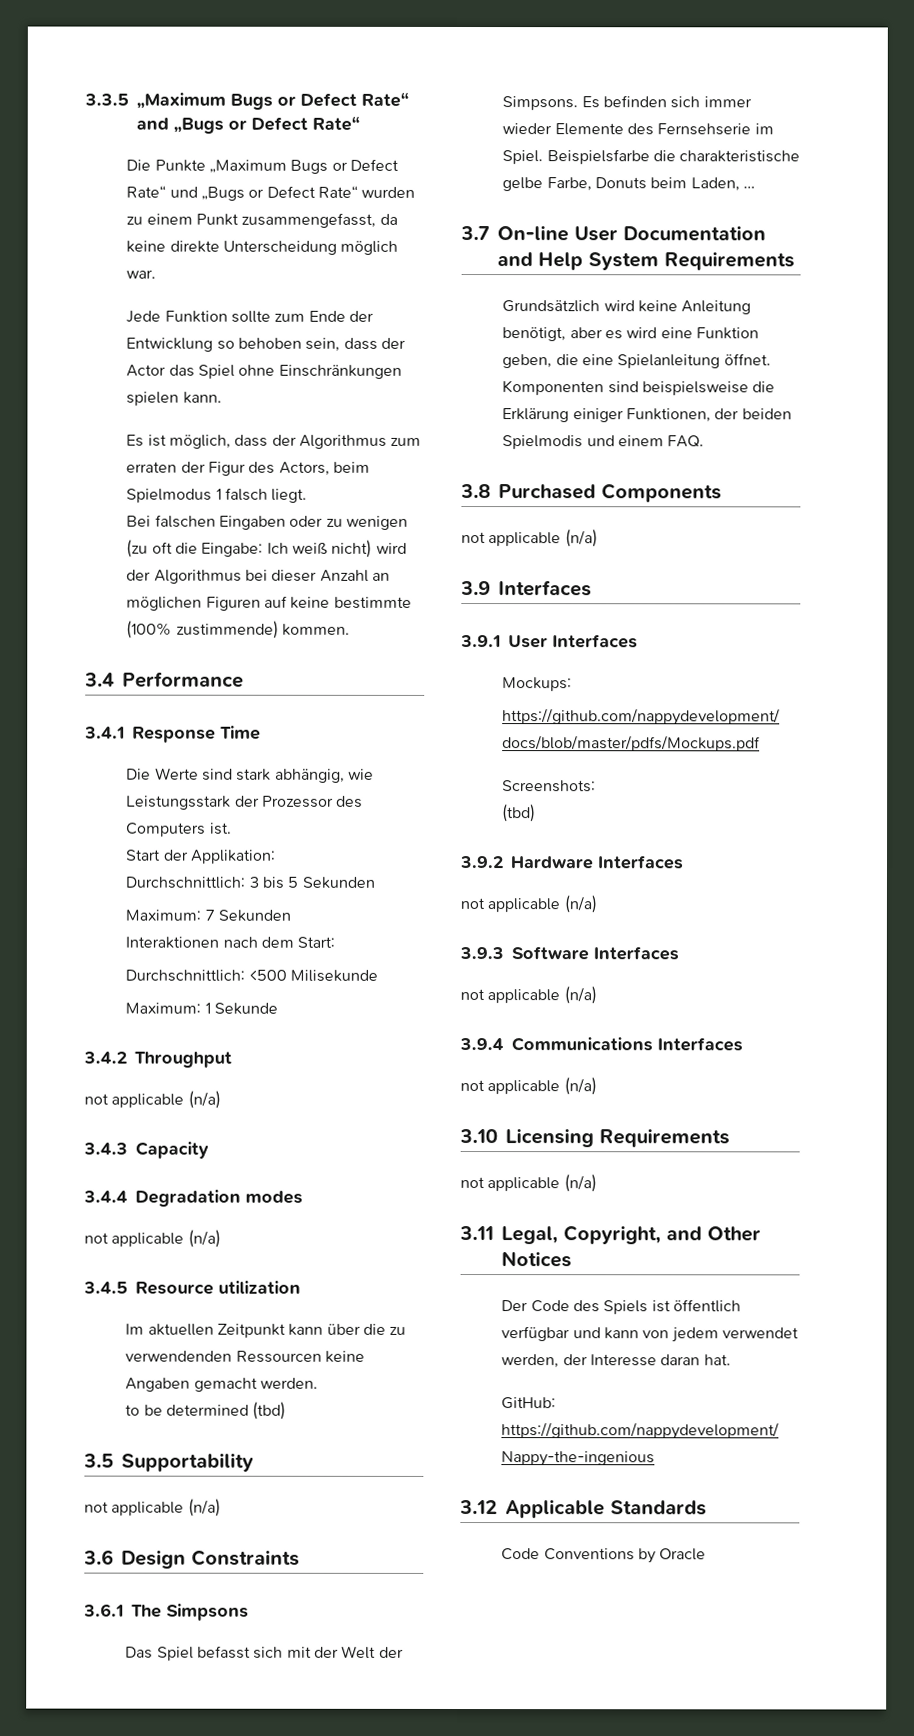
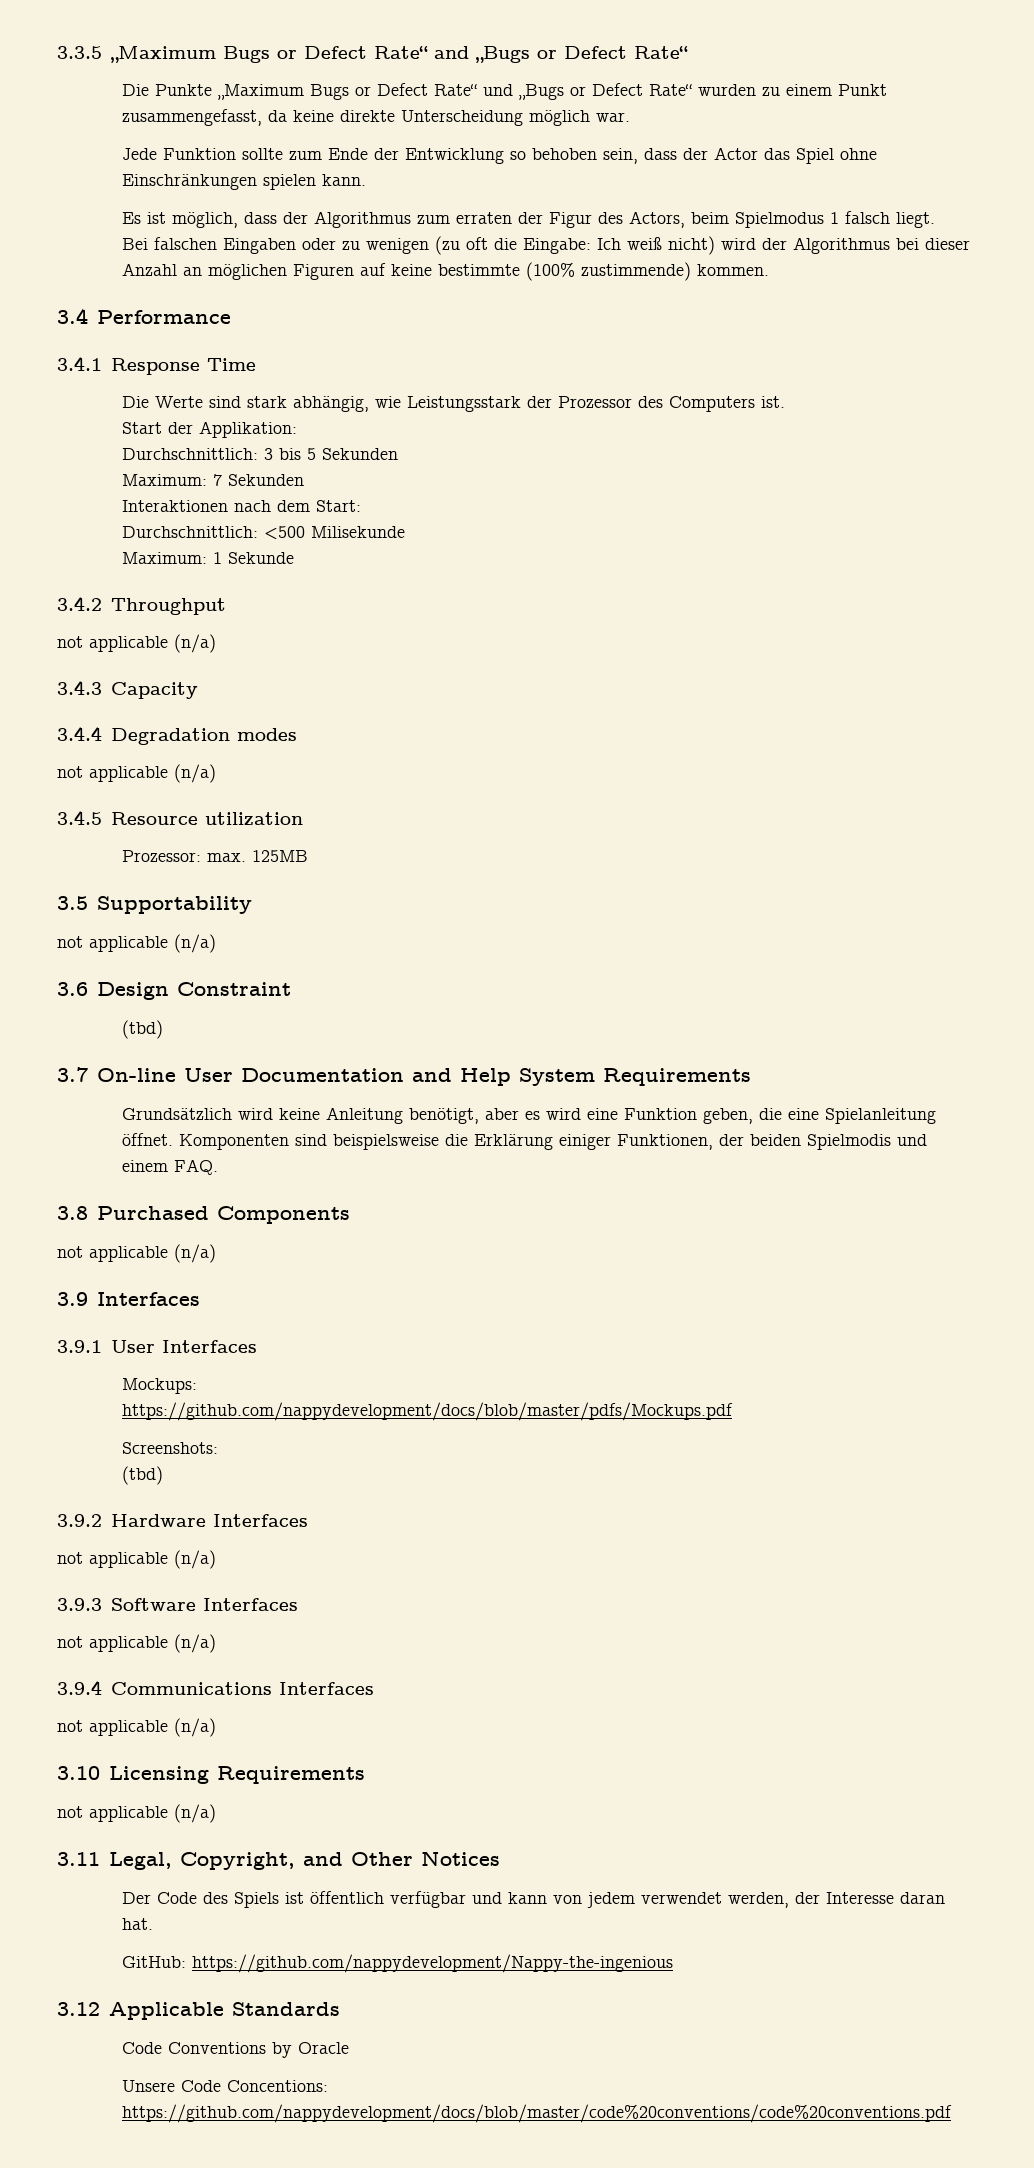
- Im aktuellen Zeitpunkt kann über die zu verwendenden Ressourcen keine Angaben gemacht werden.
- to be determined (tbd)
+ Prozessor: max. 125MB
- 3.6 Design Constraints
- 3.6.1 The Simpsons
- Das Spiel befasst sich mit der Welt der Simpsons. Es befinden sich immer wieder Elemente des Fernsehserie im Spiel. Beispielsfarbe die charakteristische gelbe Farbe, Donuts beim Laden, …
+ 3.6 Design Constraint
+ (tbd)
+ Unsere Code Concentions: https://github.com/nappydevelopment/docs/blob/master/code%20conventions/code%20conventions.pdf

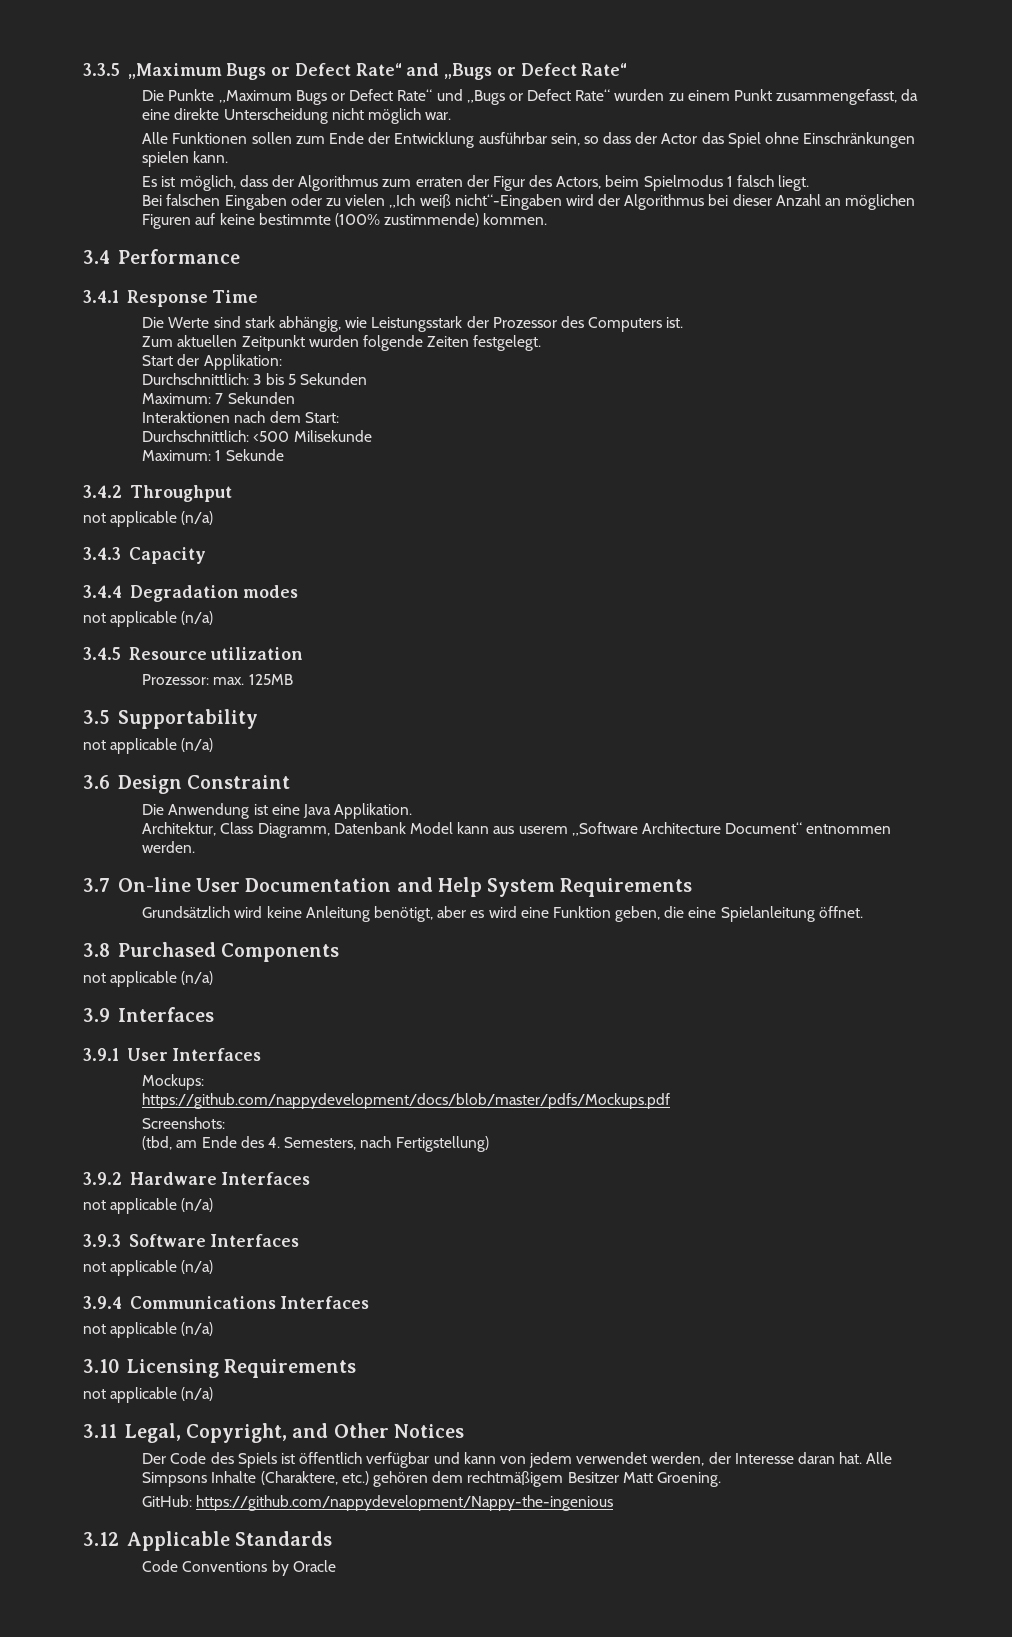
- Die Punkte „Maximum Bugs or Defect Rate“ und „Bugs or Defect Rate“ wurden zu einem Punkt zusammengefasst, da keine direkte Unterscheidung möglich war.
+ Die Punkte „Maximum Bugs or Defect Rate“ und „Bugs or Defect Rate“ wurden zu einem Punkt zusammengefasst, da eine direkte Unterscheidung nicht möglich war.
- Jede Funktion sollte zum Ende der Entwicklung so behoben sein, dass der Actor das Spiel ohne Einschränkungen spielen kann.
+ Alle Funktionen sollen zum Ende der Entwicklung ausführbar sein, so dass der Actor das Spiel ohne Einschränkungen spielen kann.
- Bei falschen Eingaben oder zu wenigen (zu oft die Eingabe: Ich weiß nicht) wird der Algorithmus bei dieser Anzahl an möglichen Figuren auf keine bestimmte (100% zustimmende) kommen.
+ Bei falschen Eingaben oder zu vielen „Ich weiß nicht“-Eingaben wird der Algorithmus bei dieser Anzahl an möglichen Figuren auf keine bestimmte (100% zustimmende) kommen.
+ Zum aktuellen Zeitpunkt wurden folgende Zeiten festgelegt.
  3.6 Design Constraint
- (tbd)
+ Die Anwendung ist eine Java Applikation.
+ Architektur, Class Diagramm, Datenbank Model kann aus userem „Software Architecture Document“ entnommen werden.
- Komponenten sind beispielsweise die Erklärung einiger Funktionen, der beiden Spielmodis und einem FAQ.
  Screenshots:
- (tbd)
+ (tbd, am Ende des 4. Semesters, nach Fertigstellung)
+ Alle Simpsons Inhalte (Charaktere, etc.) gehören dem rechtmäßigem Besitzer Matt Groening.
- Unsere Code Concentions: https://github.com/nappydevelopment/docs/blob/master/code%20conventions/code%20conventions.pdf

